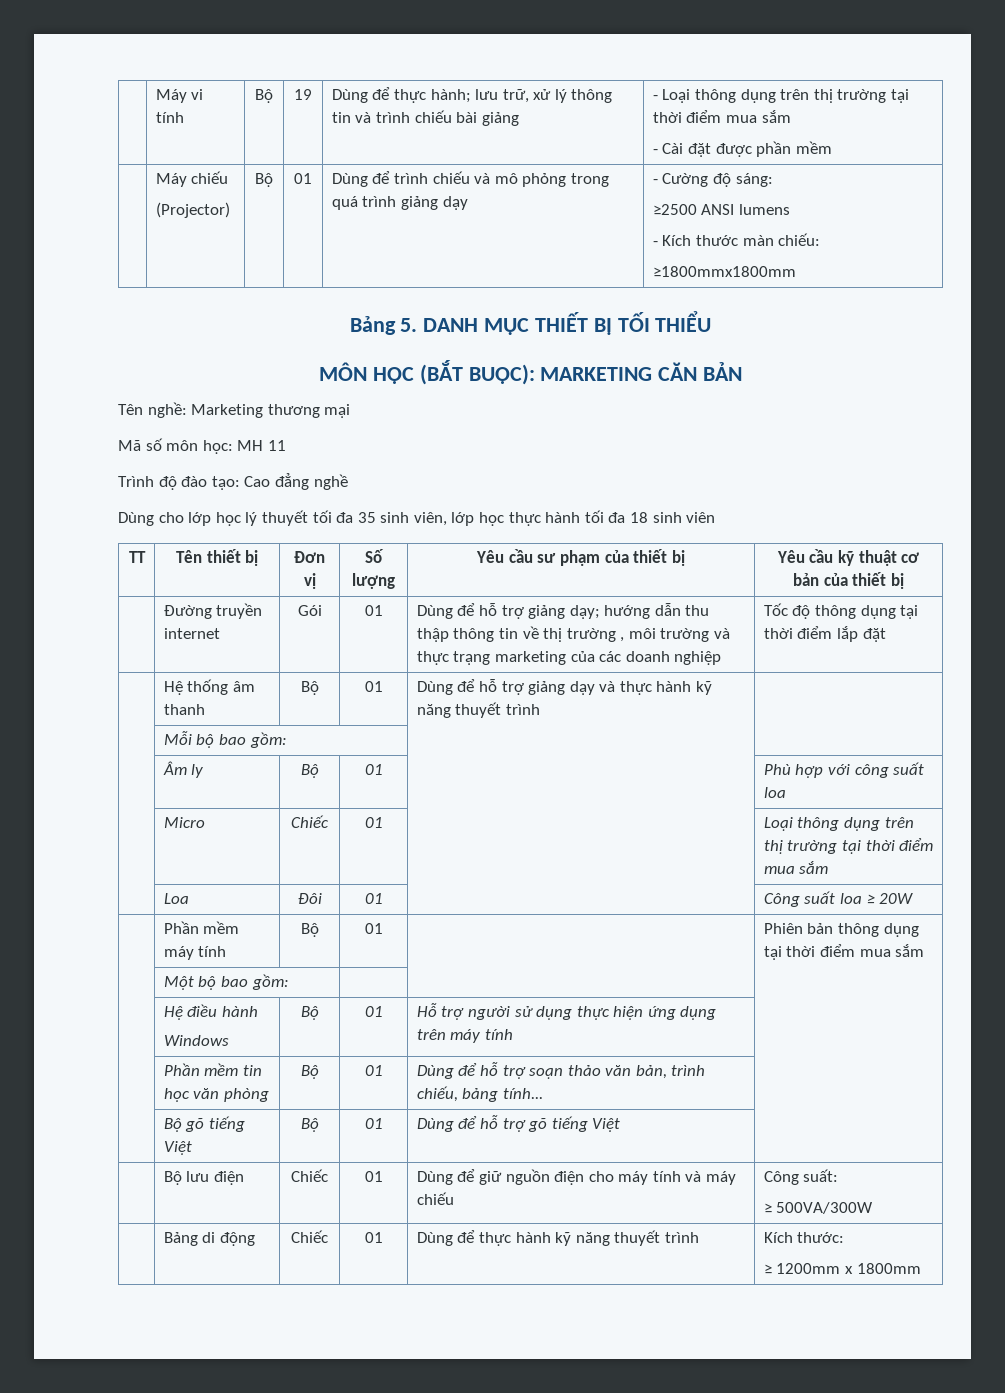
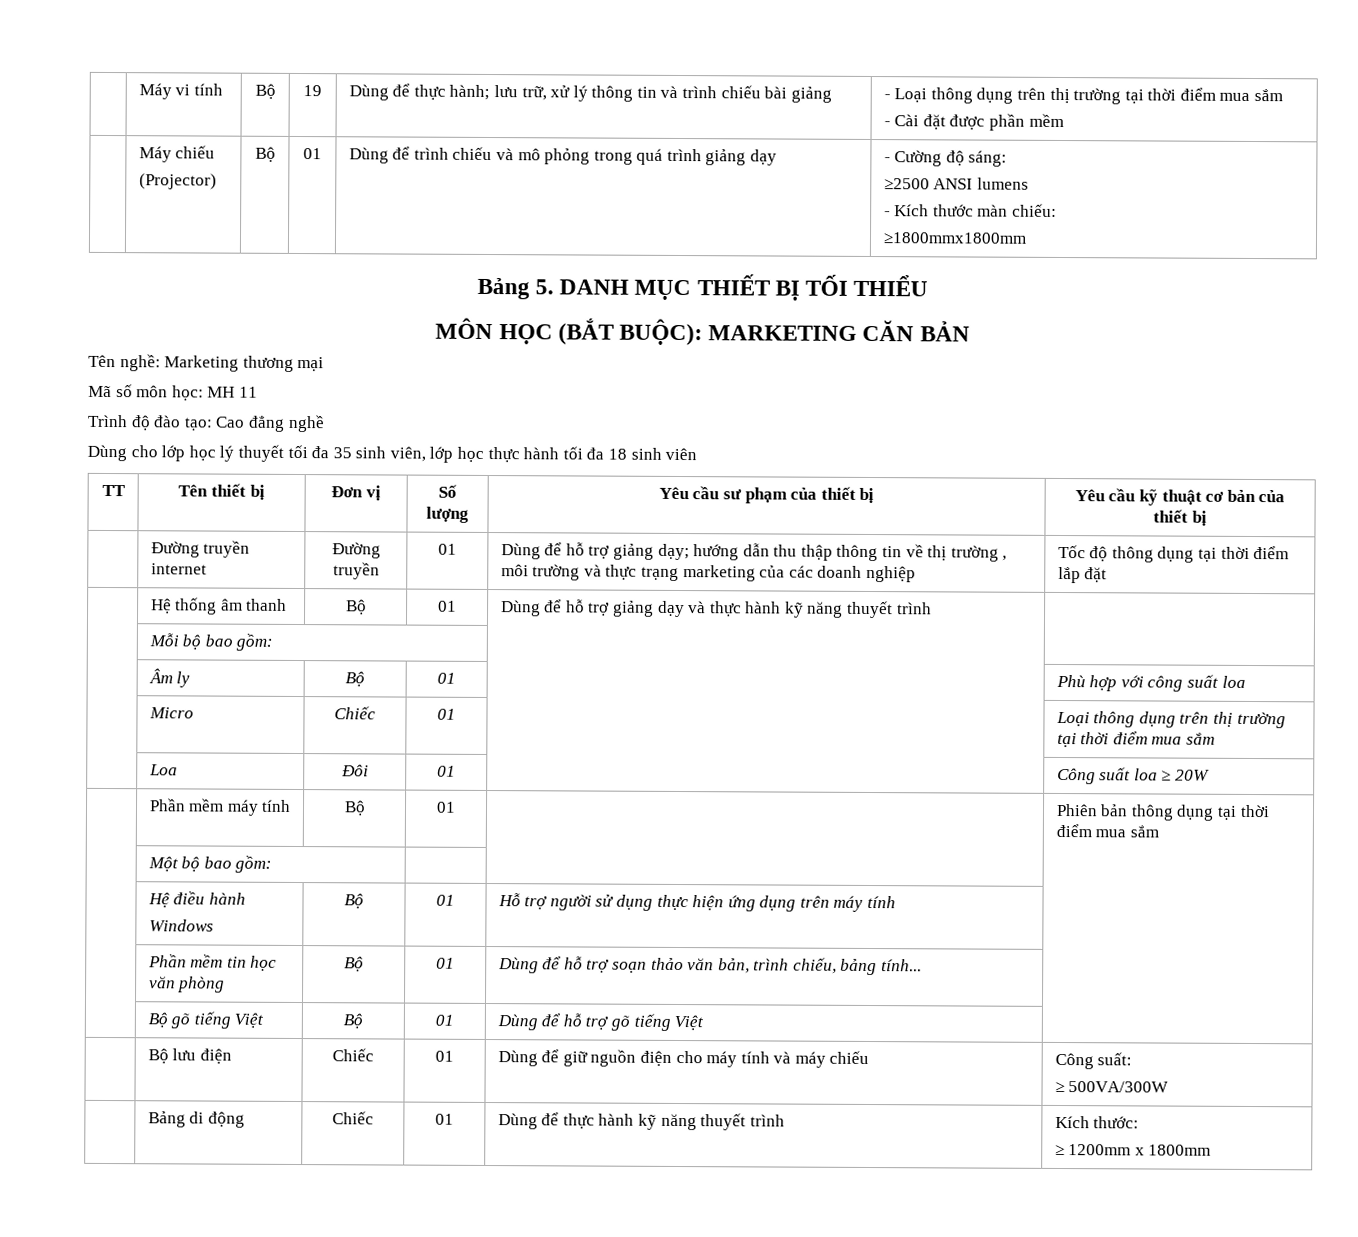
- Đường truyền internet | Gói
+ Đường truyền internet | Đường truyền

